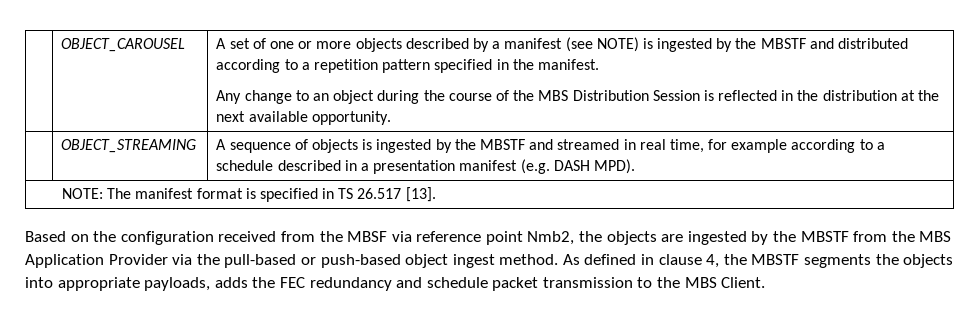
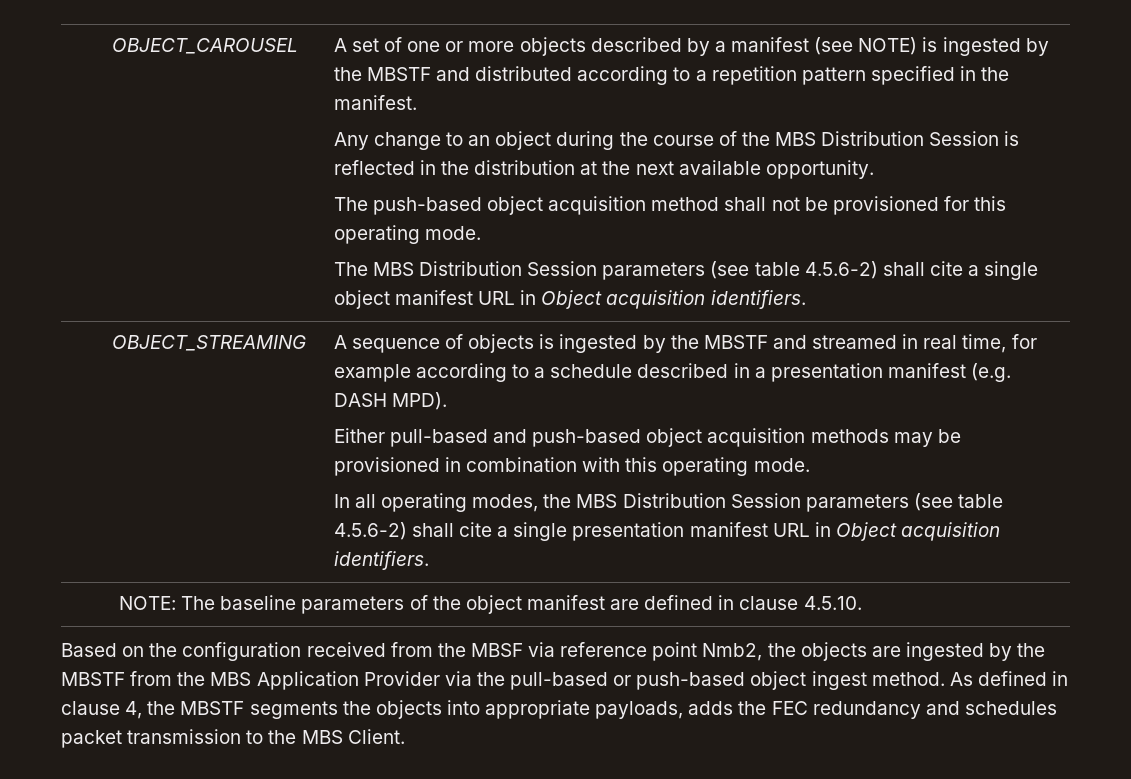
+ The push-based object acquisition method shall not be provisioned for this operating mode.
+ The MBS Distribution Session parameters (see table 4.5.6-2) shall cite a single object manifest URL in Object acquisition identifiers.
- NOTE: The manifest format is specified in TS 26.517 [13].
+ Either pull-based and push-based object acquisition methods may be provisioned in combination with this operating mode.
+ In all operating modes, the MBS Distribution Session parameters (see table 4.5.6-2) shall cite a single presentation manifest URL in Object acquisition identifiers.
+ NOTE: The baseline parameters of the object manifest are defined in clause 4.5.10.
- As defined in clause 4, the MBSTF segments the objects into appropriate payloads, adds the FEC redundancy and schedule packet transmission to the MBS Client.
+ As defined in clause 4, the MBSTF segments the objects into appropriate payloads, adds the FEC redundancy and schedules packet transmission to the MBS Client.

